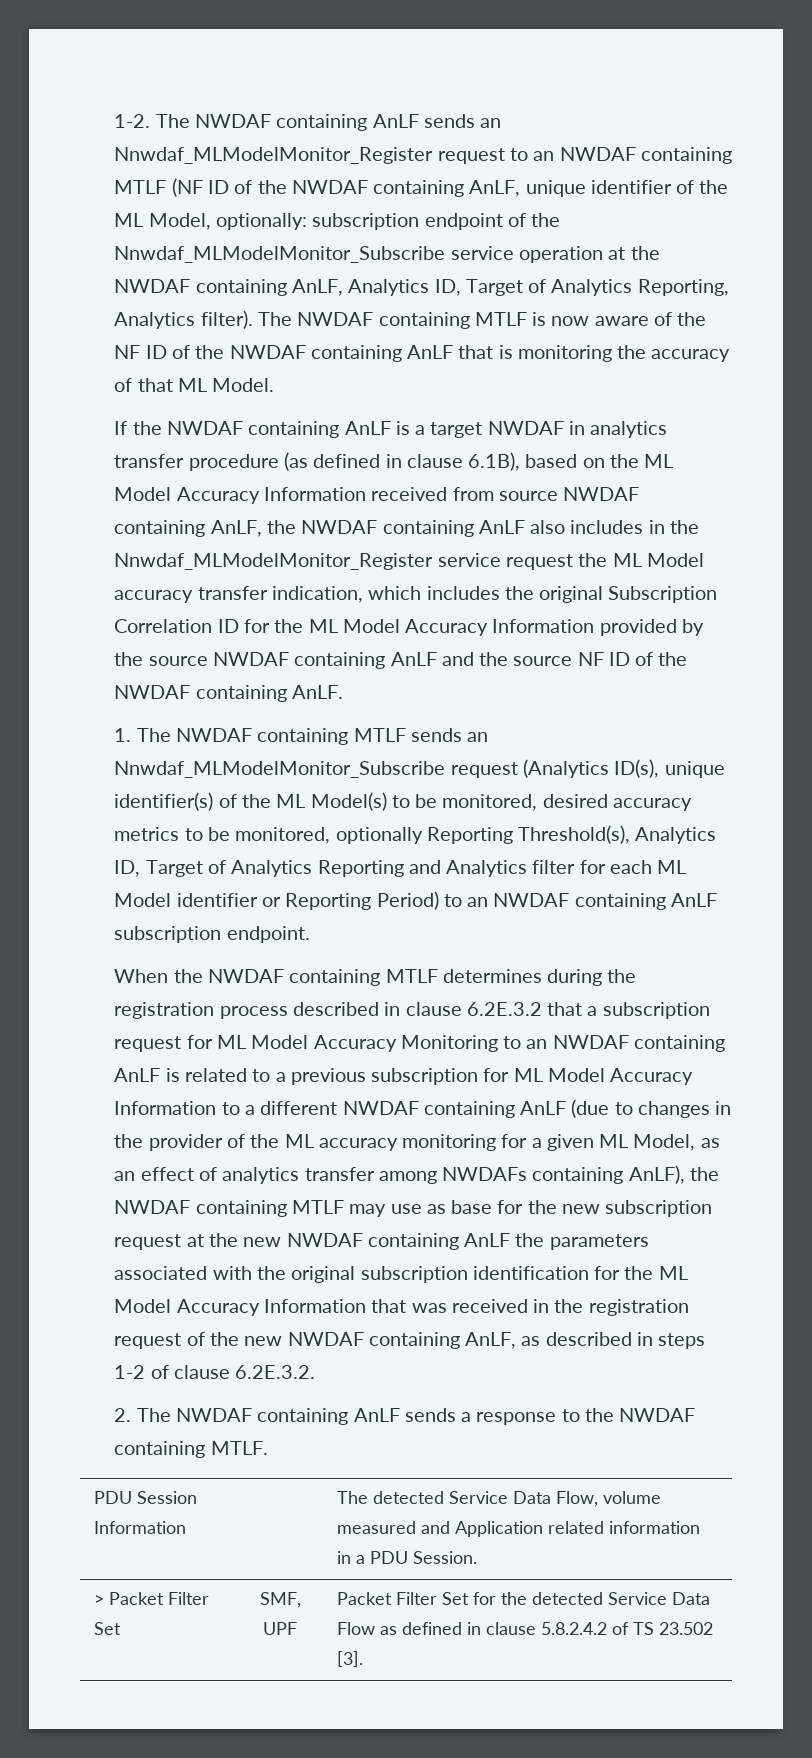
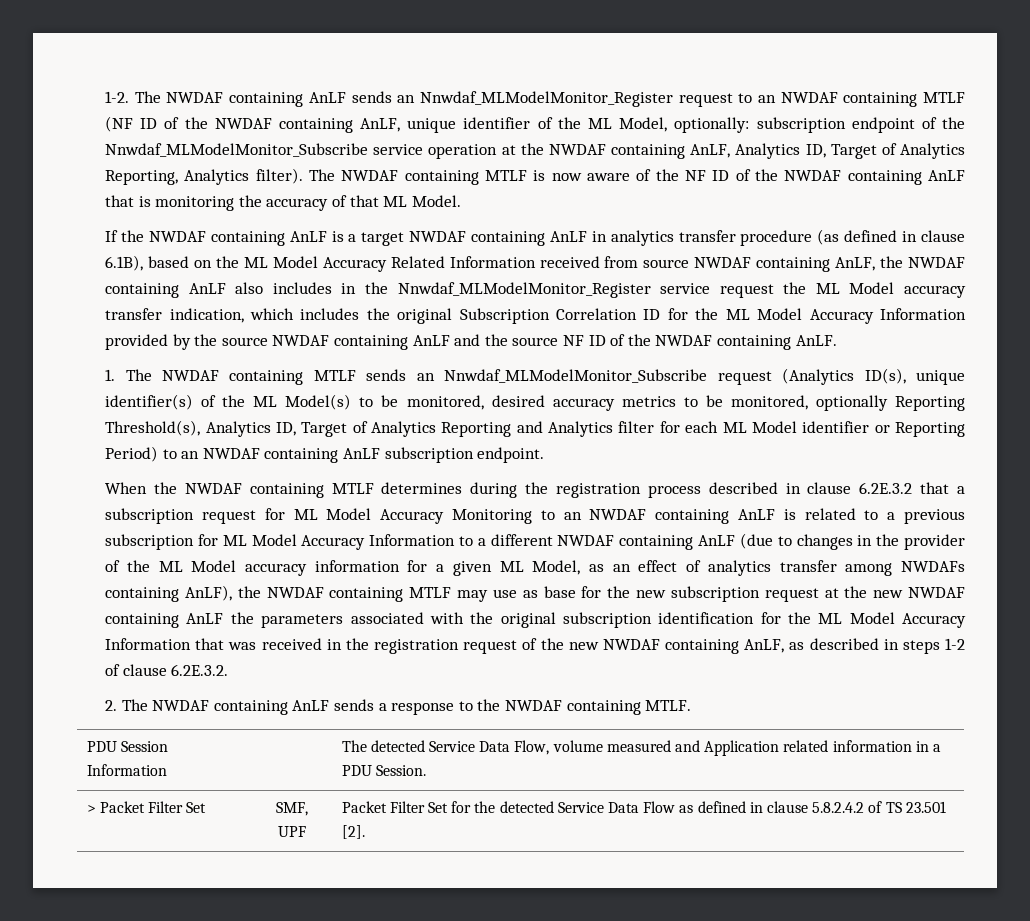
- If the NWDAF containing AnLF is a target NWDAF in analytics transfer procedure (as defined in clause 6.1B), based on the ML Model Accuracy Information received from source NWDAF containing AnLF, the NWDAF containing AnLF also includes in the Nnwdaf_MLModelMonitor_Register service request the ML Model accuracy transfer indication, which includes the original Subscription Correlation ID for the ML Model Accuracy Information provided by the source NWDAF containing AnLF and the source NF ID of the NWDAF containing AnLF.
+ If the NWDAF containing AnLF is a target NWDAF containing AnLF in analytics transfer procedure (as defined in clause 6.1B), based on the ML Model Accuracy Related Information received from source NWDAF containing AnLF, the NWDAF containing AnLF also includes in the Nnwdaf_MLModelMonitor_Register service request the ML Model accuracy transfer indication, which includes the original Subscription Correlation ID for the ML Model Accuracy Information provided by the source NWDAF containing AnLF and the source NF ID of the NWDAF containing AnLF.
- When the NWDAF containing MTLF determines during the registration process described in clause 6.2E.3.2 that a subscription request for ML Model Accuracy Monitoring to an NWDAF containing AnLF is related to a previous subscription for ML Model Accuracy Information to a different NWDAF containing AnLF (due to changes in the provider of the ML accuracy monitoring for a given ML Model, as an effect of analytics transfer among NWDAFs containing AnLF), the NWDAF containing MTLF may use as base for the new subscription request at the new NWDAF containing AnLF the parameters associated with the original subscription identification for the ML Model Accuracy Information that was received in the registration request of the new NWDAF containing AnLF, as described in steps 1-2 of clause 6.2E.3.2.
+ When the NWDAF containing MTLF determines during the registration process described in clause 6.2E.3.2 that a subscription request for ML Model Accuracy Monitoring to an NWDAF containing AnLF is related to a previous subscription for ML Model Accuracy Information to a different NWDAF containing AnLF (due to changes in the provider of the ML Model accuracy information for a given ML Model, as an effect of analytics transfer among NWDAFs containing AnLF), the NWDAF containing MTLF may use as base for the new subscription request at the new NWDAF containing AnLF the parameters associated with the original subscription identification for the ML Model Accuracy Information that was received in the registration request of the new NWDAF containing AnLF, as described in steps 1-2 of clause 6.2E.3.2.
- > Packet Filter Set | SMF, UPF | Packet Filter Set for the detected Service Data Flow as defined in clause 5.8.2.4.2 of TS 23.502 [3].
+ > Packet Filter Set | SMF, UPF | Packet Filter Set for the detected Service Data Flow as defined in clause 5.8.2.4.2 of TS 23.501 [2].

